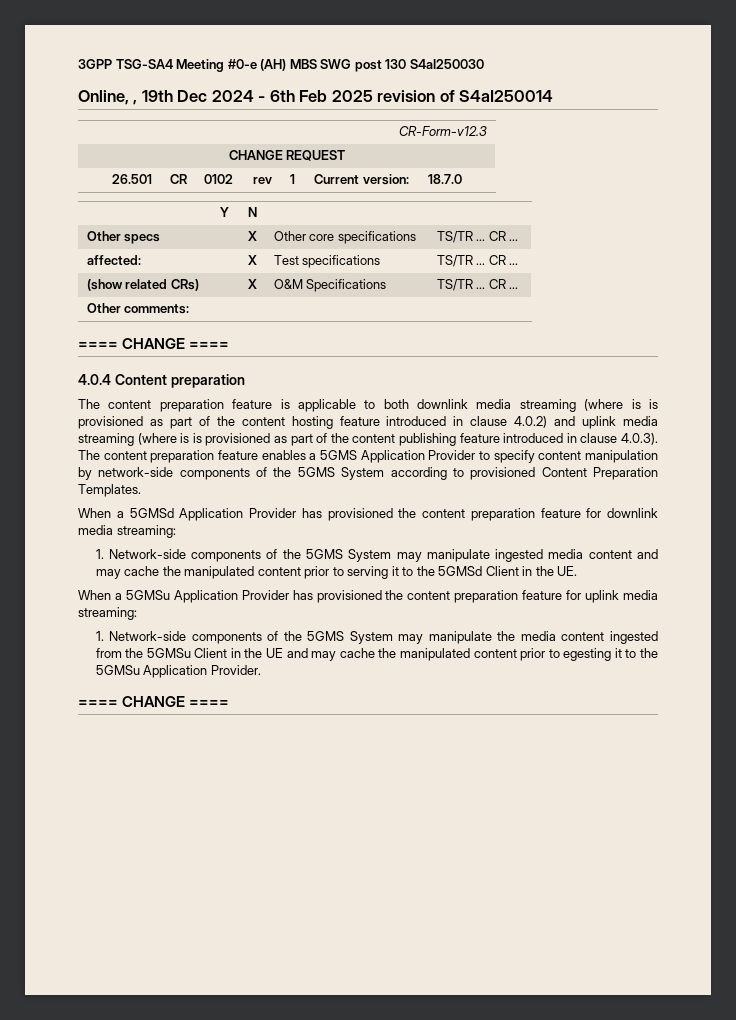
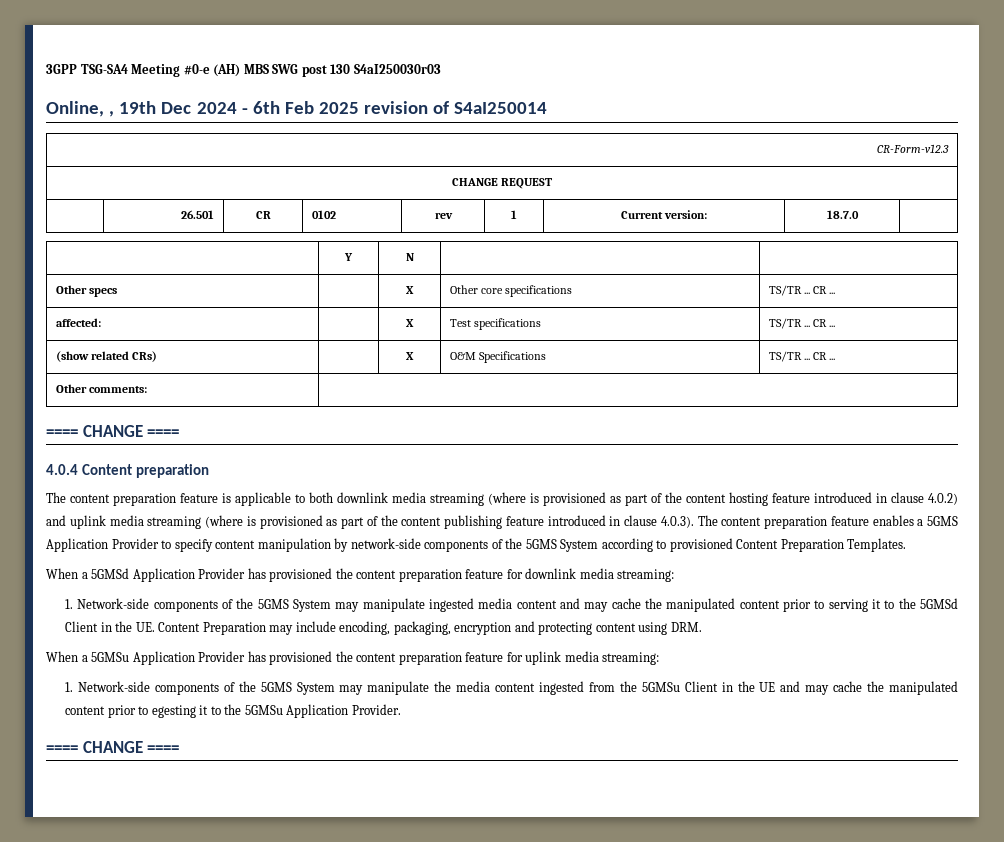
- 3GPP TSG-SA4 Meeting #0-e (AH) MBS SWG post 130 S4aI250030
+ 3GPP TSG-SA4 Meeting #0-e (AH) MBS SWG post 130 S4aI250030r03
- The content preparation feature is applicable to both downlink media streaming (where is is provisioned as part of the content hosting feature introduced in clause 4.0.2) and uplink media streaming (where is is provisioned as part of the content publishing feature introduced in clause 4.0.3). The content preparation feature enables a 5GMS Application Provider to specify content manipulation by network-side components of the 5GMS System according to provisioned Content Preparation Templates.
+ The content preparation feature is applicable to both downlink media streaming (where is provisioned as part of the content hosting feature introduced in clause 4.0.2) and uplink media streaming (where is provisioned as part of the content publishing feature introduced in clause 4.0.3). The content preparation feature enables a 5GMS Application Provider to specify content manipulation by network-side components of the 5GMS System according to provisioned Content Preparation Templates.
- 1. Network-side components of the 5GMS System may manipulate ingested media content and may cache the manipulated content prior to serving it to the 5GMSd Client in the UE.
+ 1. Network-side components of the 5GMS System may manipulate ingested media content and may cache the manipulated content prior to serving it to the 5GMSd Client in the UE. Content Preparation may include encoding, packaging, encryption and protecting content using DRM.

